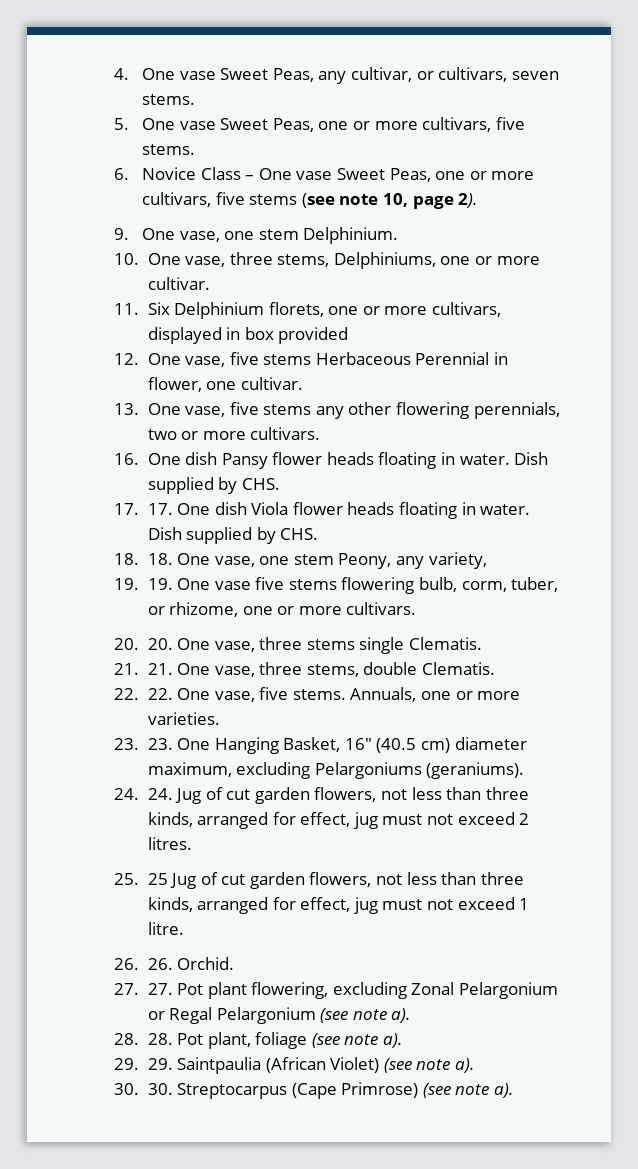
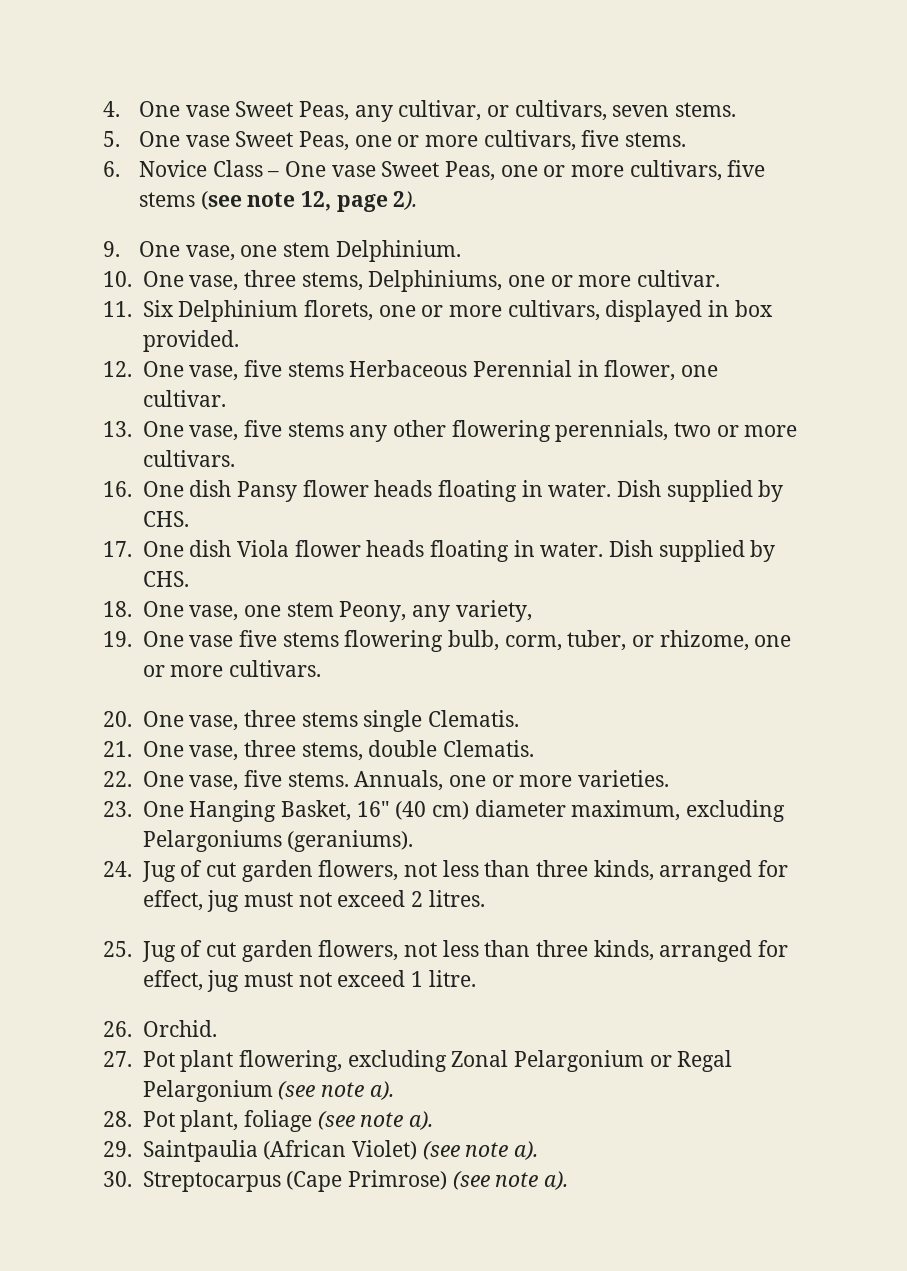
- 6. Novice Class – One vase Sweet Peas, one or more cultivars, five stems (see note 10, page 2).
+ 6. Novice Class – One vase Sweet Peas, one or more cultivars, five stems (see note 12, page 2).
- 11. Six Delphinium florets, one or more cultivars, displayed in box provided
+ 11. Six Delphinium florets, one or more cultivars, displayed in box provided.
- 17. 17. One dish Viola flower heads floating in water.
+ 17. One dish Viola flower heads floating in water.
- 18. 18. One vase, one stem Peony, any variety,
+ 18. One vase, one stem Peony, any variety,
- 19. 19. One vase five stems flowering bulb, corm, tuber, or rhizome, one or more cultivars.
+ 19. One vase five stems flowering bulb, corm, tuber, or rhizome, one or more cultivars.
- 20. 20. One vase, three stems single Clematis.
+ 20. One vase, three stems single Clematis.
- 21. 21. One vase, three stems, double Clematis.
+ 21. One vase, three stems, double Clematis.
- 22. 22. One vase, five stems.
+ 22. One vase, five stems.
- 23. 23. One Hanging Basket, 16" (40.5 cm) diameter maximum, excluding Pelargoniums (geraniums).
+ 23. One Hanging Basket, 16" (40 cm) diameter maximum, excluding Pelargoniums (geraniums).
- 24. 24. Jug of cut garden flowers, not less than three kinds, arranged for effect, jug must not exceed 2 litres.
+ 24. Jug of cut garden flowers, not less than three kinds, arranged for effect, jug must not exceed 2 litres.
- 25. 25 Jug of cut garden flowers, not less than three kinds, arranged for effect, jug must not exceed 1 litre.
+ 25. Jug of cut garden flowers, not less than three kinds, arranged for effect, jug must not exceed 1 litre.
- 26. 26. Orchid.
+ 26. Orchid.
- 27. 27. Pot plant flowering, excluding Zonal Pelargonium or Regal Pelargonium (see note a).
+ 27. Pot plant flowering, excluding Zonal Pelargonium or Regal Pelargonium (see note a).
- 28. 28. Pot plant, foliage (see note a).
+ 28. Pot plant, foliage (see note a).
- 29. 29. Saintpaulia (African Violet) (see note a).
+ 29. Saintpaulia (African Violet) (see note a).
- 30. 30. Streptocarpus (Cape Primrose) (see note a).
+ 30. Streptocarpus (Cape Primrose) (see note a).

